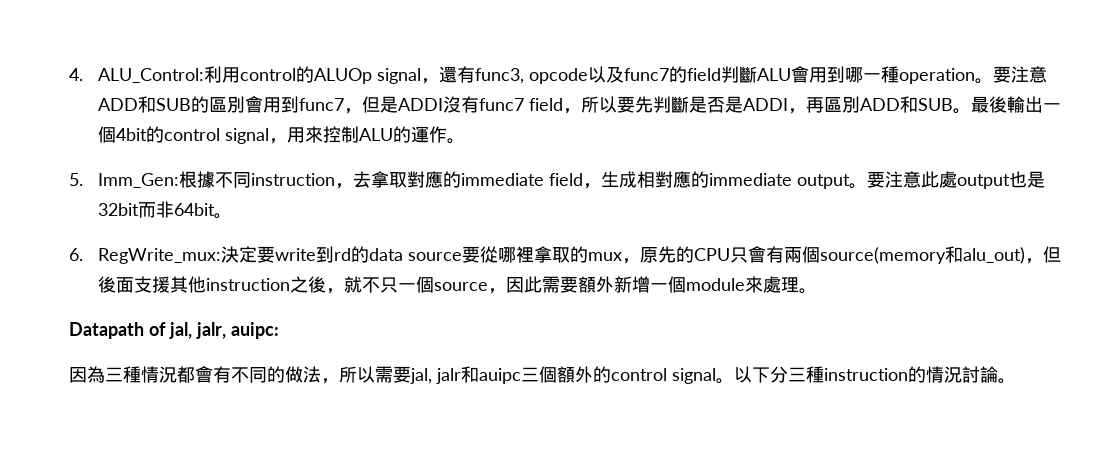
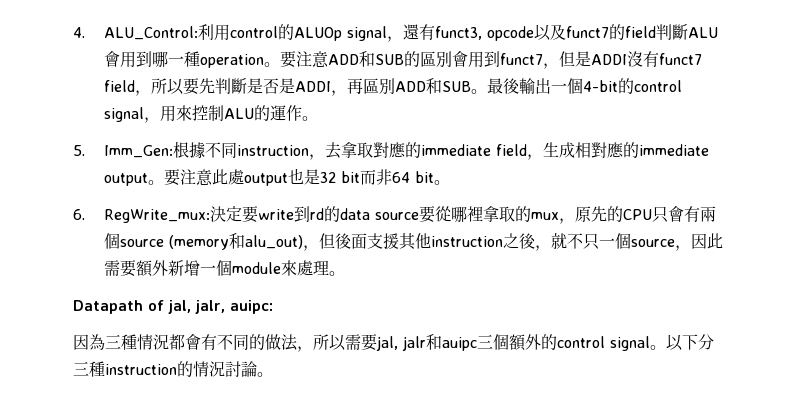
- 4. ALU_Control:利用control的ALUOp signal，還有func3, opcode以及func7的field判斷ALU會用到哪一種operation。
+ 4. ALU_Control:利用control的ALUOp signal，還有funct3, opcode以及funct7的field判斷ALU會用到哪一種operation。
- 要注意ADD和SUB的區別會用到func7，但是ADDI沒有func7 field，所以要先判斷是否是ADDI，再區別ADD和SUB。
+ 要注意ADD和SUB的區別會用到funct7，但是ADDI沒有funct7 field，所以要先判斷是否是ADDI，再區別ADD和SUB。
- 最後輸出一個4bit的control signal，用來控制ALU的運作。
+ 最後輸出一個4-bit的control signal，用來控制ALU的運作。
- 要注意此處output也是32bit而非64bit。
+ 要注意此處output也是32 bit而非64 bit。
- 6. RegWrite_mux:決定要write到rd的data source要從哪裡拿取的mux，原先的CPU只會有兩個source(memory和alu_out)，但後面支援其他instruction之後，就不只一個source，因此需要額外新增一個module來處理。
+ 6. RegWrite_mux:決定要write到rd的data source要從哪裡拿取的mux，原先的CPU只會有兩個source (memory和alu_out)，但後面支援其他instruction之後，就不只一個source，因此需要額外新增一個module來處理。

